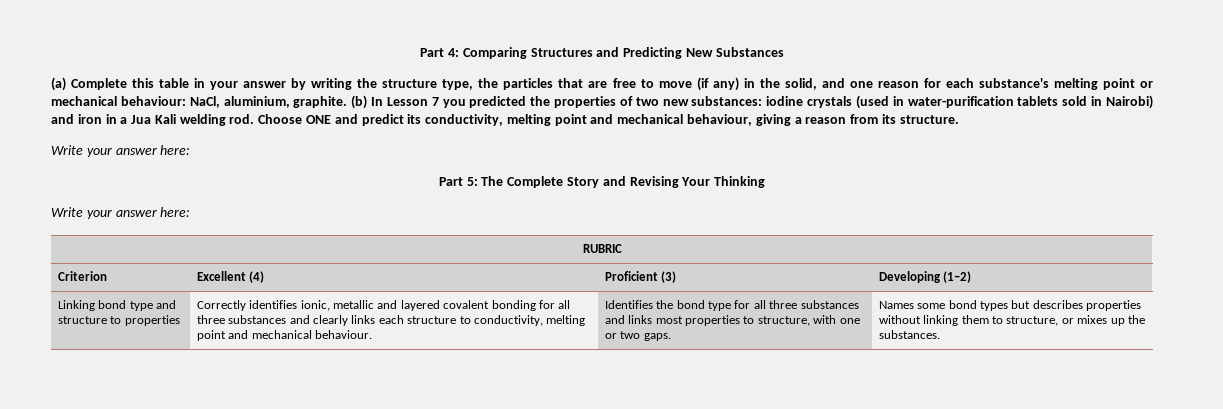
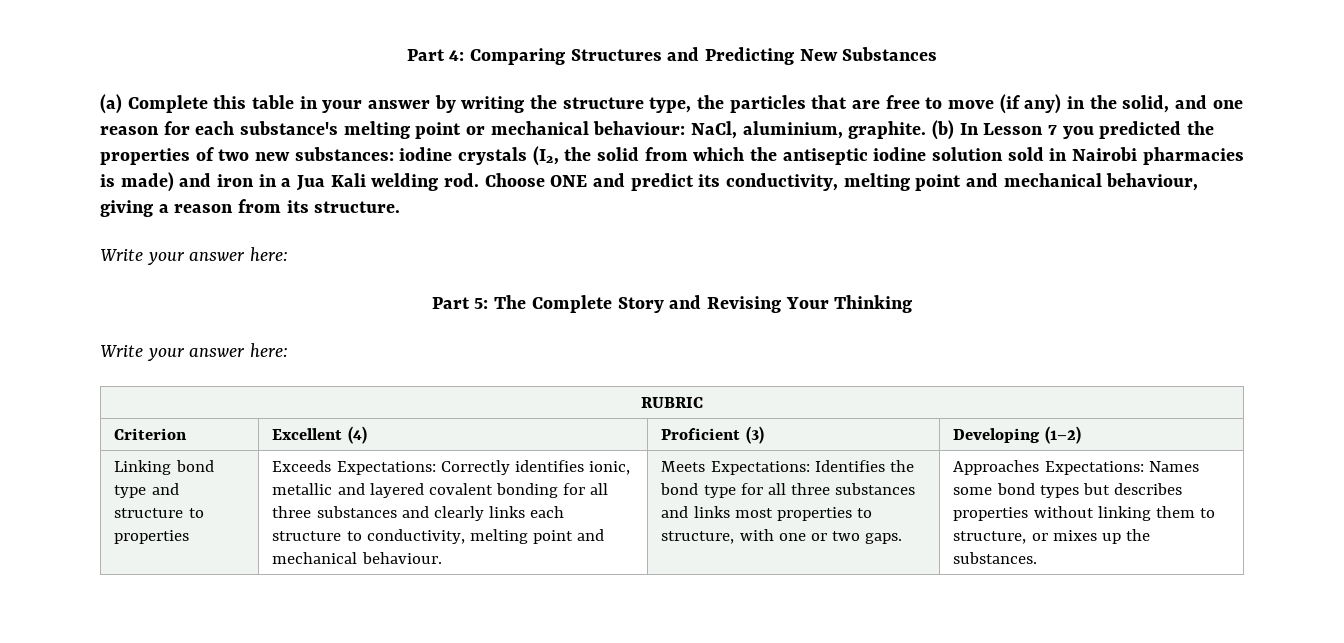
- (b) In Lesson 7 you predicted the properties of two new substances: iodine crystals (used in water-purification tablets sold in Nairobi) and iron in a Jua Kali welding rod.
+ (b) In Lesson 7 you predicted the properties of two new substances: iodine crystals (I₂, the solid from which the antiseptic iodine solution sold in Nairobi pharmacies is made) and iron in a Jua Kali welding rod.
- Correctly identifies ionic, metallic and layered covalent bonding for all three substances and clearly links each structure to conductivity, melting point and mechanical behaviour.
+ Exceeds Expectations: Correctly identifies ionic, metallic and layered covalent bonding for all three substances and clearly links each structure to conductivity, melting point and mechanical behaviour.
- Identifies the bond type for all three substances and links most properties to structure, with one or two gaps.
+ Meets Expectations: Identifies the bond type for all three substances and links most properties to structure, with one or two gaps.
- Names some bond types but describes properties without linking them to structure, or mixes up the substances.
+ Approaches Expectations: Names some bond types but describes properties without linking them to structure, or mixes up the substances.

